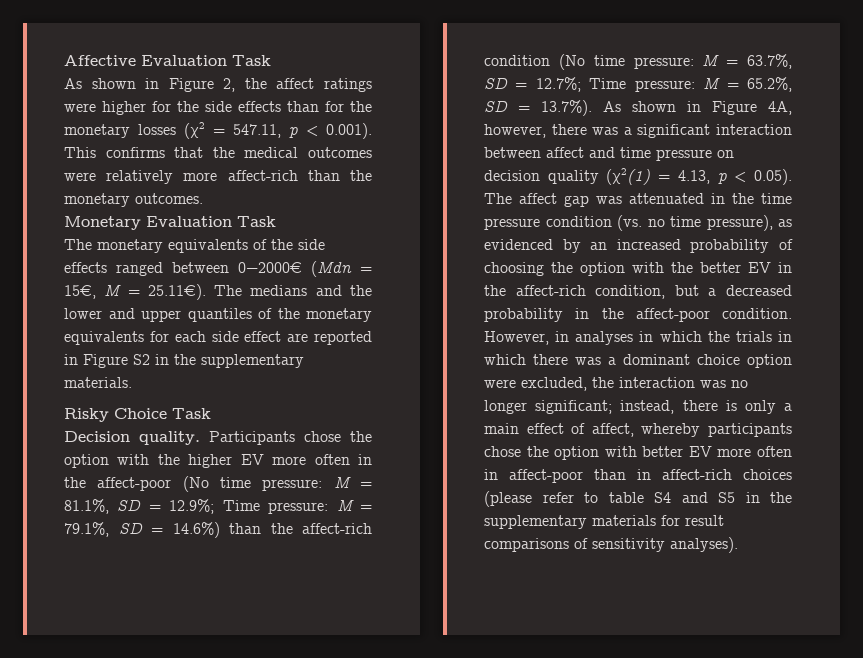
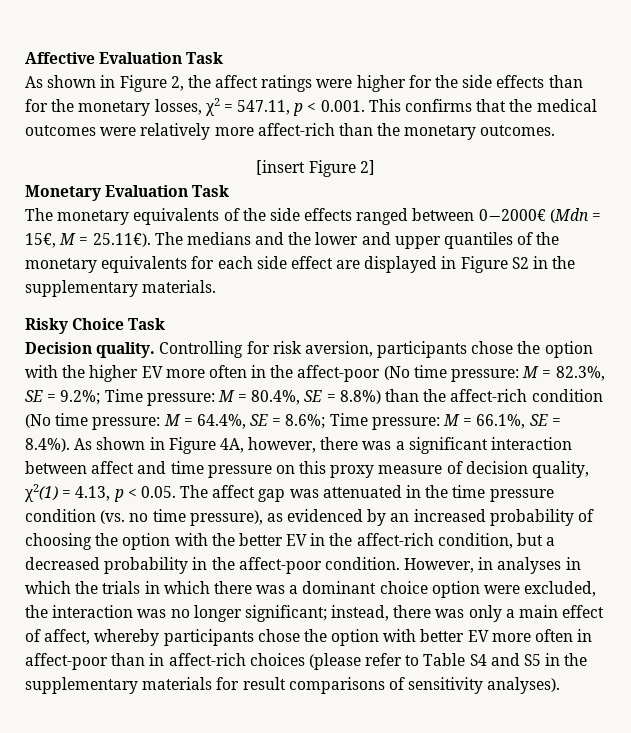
- As shown in Figure 2, the affect ratings were higher for the side effects than for the monetary losses (χ2 = 547.11, p < 0.001). This confirms that the medical outcomes were relatively more affect-rich than the monetary outcomes.
+ As shown in Figure 2, the affect ratings were higher for the side effects than for the monetary losses, χ2 = 547.11, p < 0.001. This confirms that the medical outcomes were relatively more affect-rich than the monetary outcomes.
+ [insert Figure 2]
- The monetary equivalents of the side effects ranged between 0−2000€ (Mdn = 15€, M = 25.11€). The medians and the lower and upper quantiles of the monetary equivalents for each side effect are reported in Figure S2 in the supplementary materials.
+ The monetary equivalents of the side effects ranged between 0−2000€ (Mdn = 15€, M = 25.11€). The medians and the lower and upper quantiles of the monetary equivalents for each side effect are displayed in Figure S2 in the supplementary materials.
- Participants chose the option with the higher EV more often in the affect-poor (No time pressure:
+ Controlling for risk aversion, participants chose the option with the higher EV more often in the affect-poor (No time pressure:
- M = 81.1%, SD = 12.9%; Time pressure: M = 79.1%, SD = 14.6%) than the affect-rich condition (No time pressure:
+ M = 82.3%, SE = 9.2%; Time pressure: M = 80.4%, SE = 8.8%) than the affect-rich condition (No time pressure:
- M = 63.7%, SD = 12.7%; Time pressure: M = 65.2%, SD = 13.7%). As shown in Figure 4A, however, there was a significant interaction between affect and time pressure on decision quality (χ2(1) = 4.13, p < 0.05). The affect gap was attenuated in the time pressure condition (vs. no time pressure), as evidenced by an increased probability of choosing the option with the better EV in the affect-rich condition, but a decreased probability in the affect-poor condition.
+ M = 64.4%, SE = 8.6%; Time pressure: M = 66.1%, SE = 8.4%). As shown in Figure 4A, however, there was a significant interaction between affect and time pressure on this proxy measure of decision quality, χ2(1) = 4.13, p < 0.05. The affect gap was attenuated in the time pressure condition (vs. no time pressure), as evidenced by an increased probability of choosing the option with the better EV in the affect-rich condition, but a decreased probability in the affect-poor condition.
- instead, there is only a main effect of affect, whereby participants chose the option with better EV more often in affect-poor than in affect-rich choices (please refer to table S4 and S5 in the supplementary materials for result comparisons of sensitivity analyses).
+ instead, there was only a main effect of affect, whereby participants chose the option with better EV more often in affect-poor than in affect-rich choices (please refer to Table S4 and S5 in the supplementary materials for result comparisons of sensitivity analyses).

